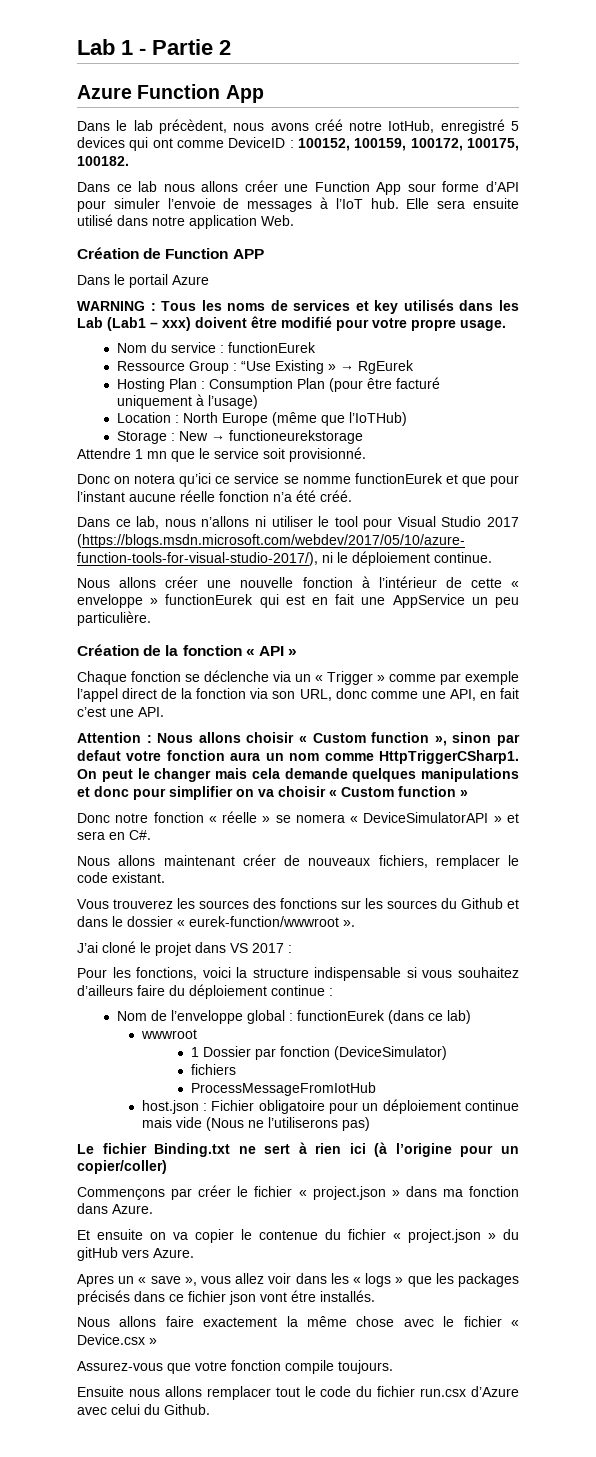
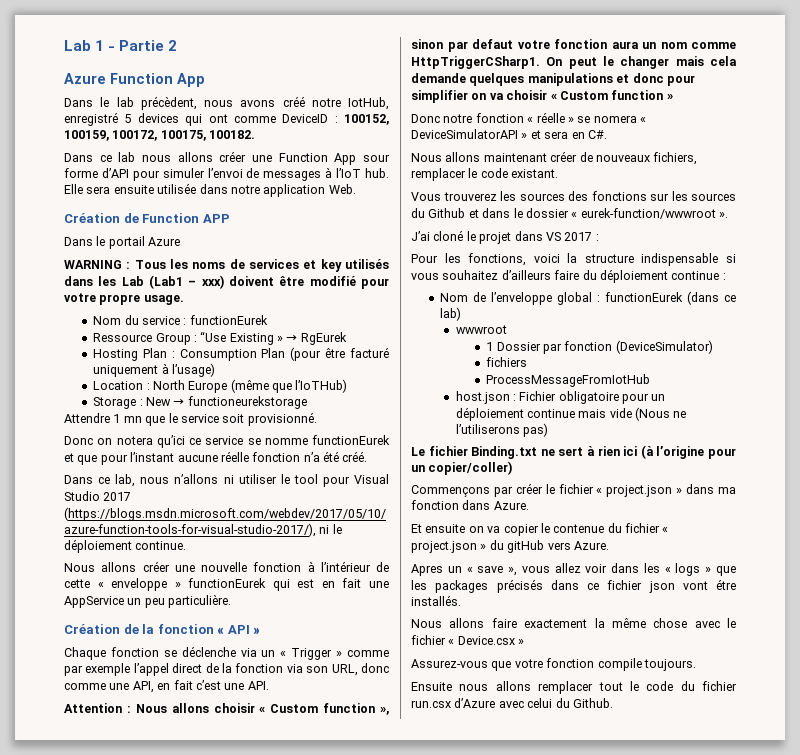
- Dans ce lab nous allons créer une Function App sour forme d’API pour simuler l’envoie de messages à l’IoT hub.
+ Dans ce lab nous allons créer une Function App sour forme d’API pour simuler l’envoi de messages à l’IoT hub.
- Elle sera ensuite utilisé dans notre application Web.
+ Elle sera ensuite utilisée dans notre application Web.

